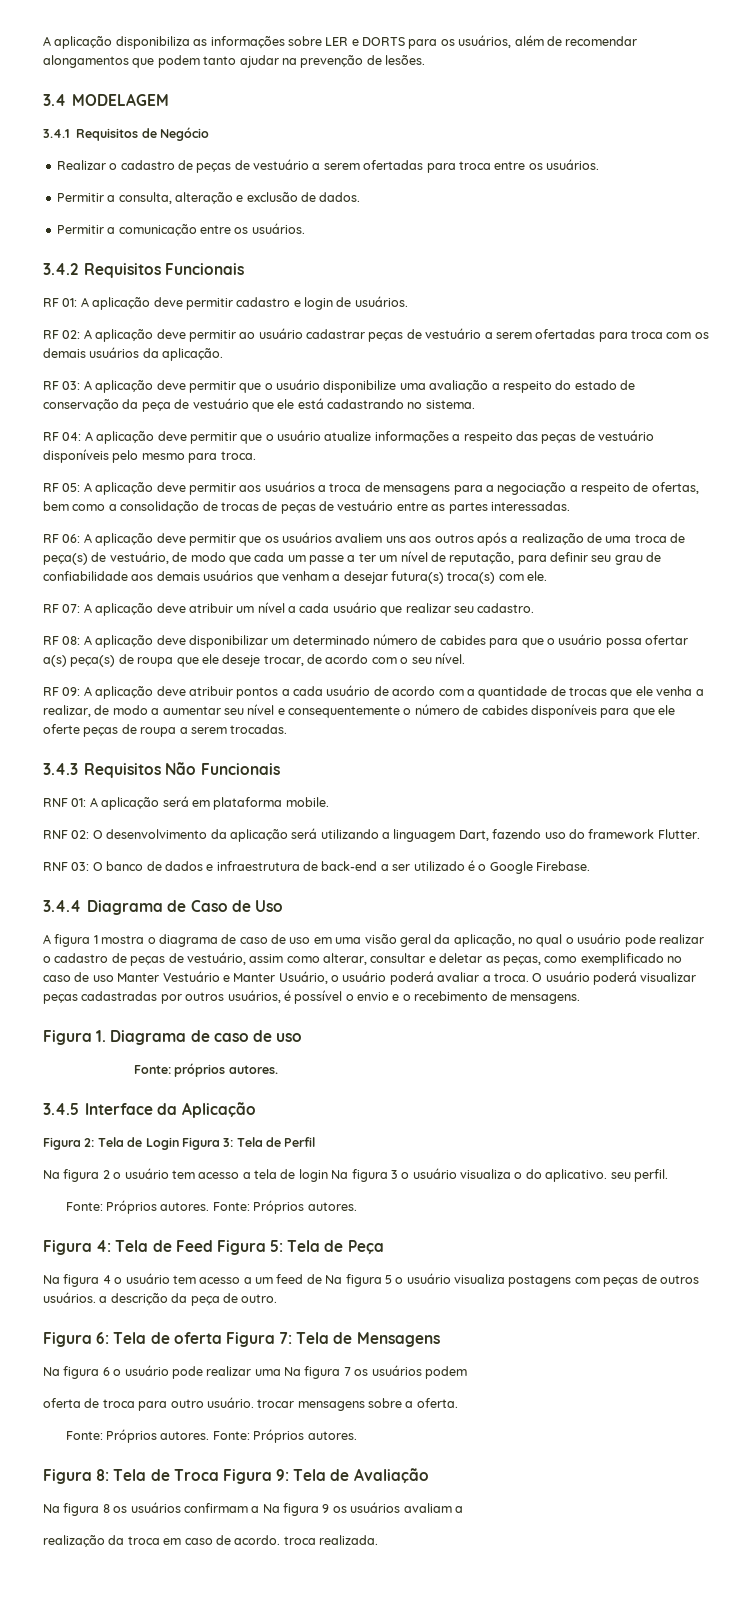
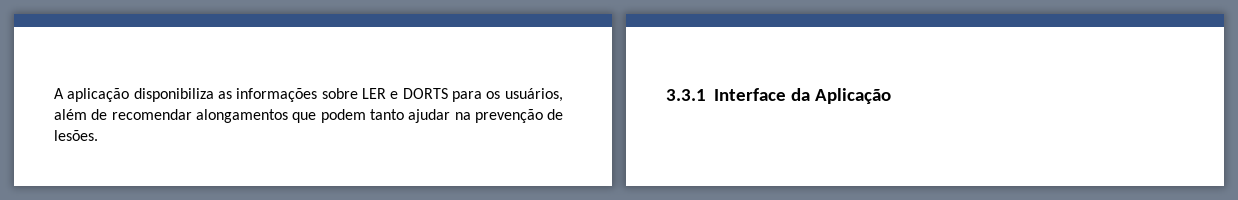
- 3.4 MODELAGEM
- 3.4.1 Requisitos de Negócio
- Realizar o cadastro de peças de vestuário a serem ofertadas para troca entre os usuários.
- Permitir a consulta, alteração e exclusão de dados.
- Permitir a comunicação entre os usuários.
- 3.4.2 Requisitos Funcionais
- RF 01: A aplicação deve permitir cadastro e login de usuários.
- RF 02: A aplicação deve permitir ao usuário cadastrar peças de vestuário a serem ofertadas para troca com os demais usuários da aplicação.
- RF 03: A aplicação deve permitir que o usuário disponibilize uma avaliação a respeito do estado de conservação da peça de vestuário que ele está cadastrando no sistema.
- RF 04: A aplicação deve permitir que o usuário atualize informações a respeito das peças de vestuário disponíveis pelo mesmo para troca.
- RF 05: A aplicação deve permitir aos usuários a troca de mensagens para a negociação a respeito de ofertas, bem como a consolidação de trocas de peças de vestuário entre as partes interessadas.
- RF 06: A aplicação deve permitir que os usuários avaliem uns aos outros após a realização de uma troca de peça(s) de vestuário, de modo que cada um passe a ter um nível de reputação, para definir seu grau de confiabilidade aos demais usuários que venham a desejar futura(s) troca(s) com ele.
- RF 07: A aplicação deve atribuir um nível a cada usuário que realizar seu cadastro.
- RF 08: A aplicação deve disponibilizar um determinado número de cabides para que o usuário possa ofertar a(s) peça(s) de roupa que ele deseje trocar, de acordo com o seu nível.
- RF 09: A aplicação deve atribuir pontos a cada usuário de acordo com a quantidade de trocas que ele venha a realizar, de modo a aumentar seu nível e consequentemente o número de cabides disponíveis para que ele oferte peças de roupa a serem trocadas.
- 3.4.3 Requisitos Não Funcionais
- RNF 01: A aplicação será em plataforma mobile.
- RNF 02: O desenvolvimento da aplicação será utilizando a linguagem Dart, fazendo uso do framework Flutter.
- RNF 03: O banco de dados e infraestrutura de back-end a ser utilizado é o Google Firebase.
- 3.4.4 Diagrama de Caso de Uso
- A figura 1 mostra o diagrama de caso de uso em uma visão geral da aplicação, no qual o usuário pode realizar o cadastro de peças de vestuário, assim como alterar, consultar e deletar as peças, como exemplificado no caso de uso Manter Vestuário e Manter Usuário, o usuário poderá avaliar a troca. O usuário poderá visualizar peças cadastradas por outros usuários, é possível o envio e o recebimento de mensagens.
- Figura 1. Diagrama de caso de uso
- Fonte: próprios autores.
- 3.4.5 Interface da Aplicação
- Figura 2: Tela de Login Figura 3: Tela de Perfil
- Na figura 2 o usuário tem acesso a tela de login Na figura 3 o usuário visualiza o do aplicativo. seu perfil.
- Fonte: Próprios autores. Fonte: Próprios autores.
- Figura 4: Tela de Feed Figura 5: Tela de Peça
- Na figura 4 o usuário tem acesso a um feed de Na figura 5 o usuário visualiza postagens com peças de outros usuários. a descrição da peça de outro.
- Figura 6: Tela de oferta Figura 7: Tela de Mensagens
- Na figura 6 o usuário pode realizar uma Na figura 7 os usuários podem
- oferta de troca para outro usuário. trocar mensagens sobre a oferta.
- Fonte: Próprios autores. Fonte: Próprios autores.
- Figura 8: Tela de Troca Figura 9: Tela de Avaliação
- Na figura 8 os usuários confirmam a Na figura 9 os usuários avaliam a
- realização da troca em caso de acordo. troca realizada.
+ 3.3.1 Interface da Aplicação

